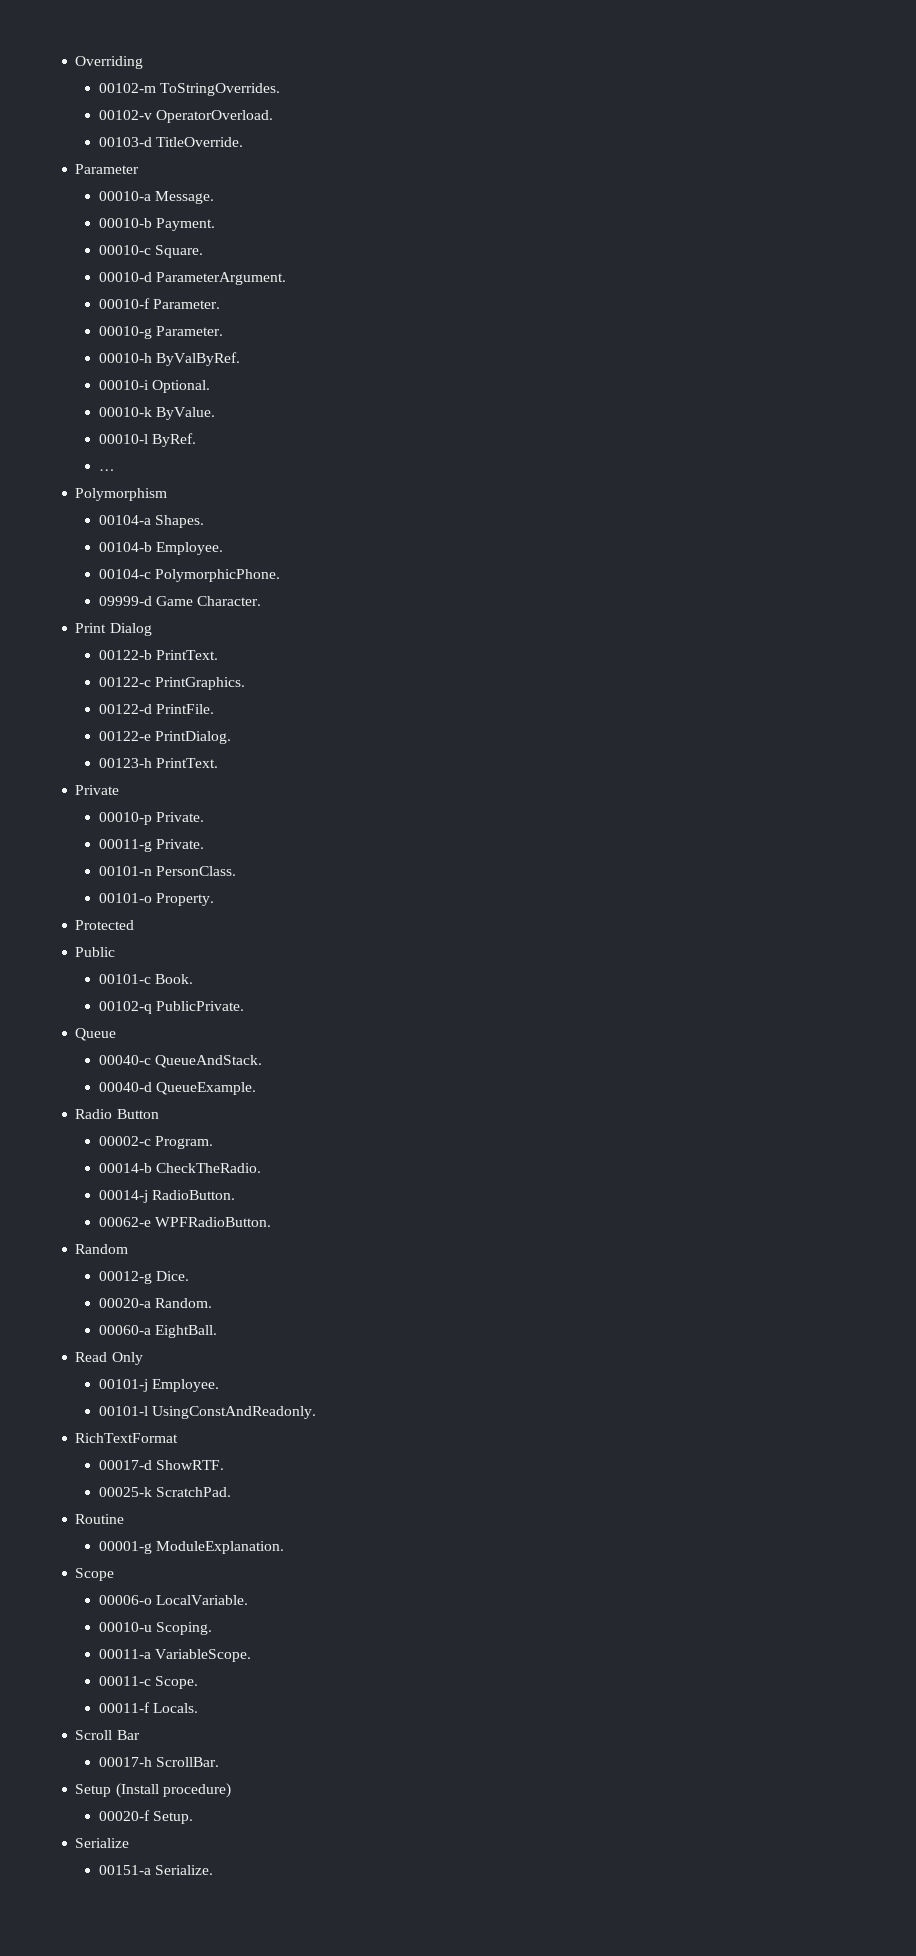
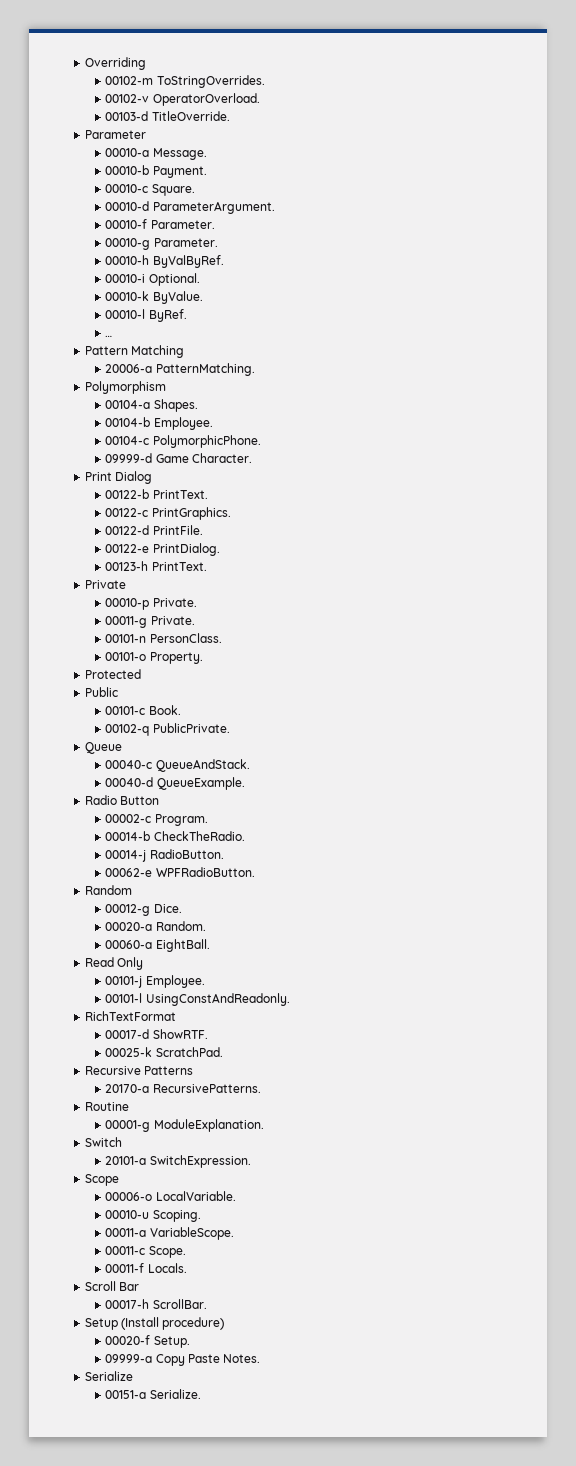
+ Pattern Matching
+ 20006-a PatternMatching.
+ Recursive Patterns
+ 20170-a RecursivePatterns.
+ Switch
+ 20101-a SwitchExpression.
+ 09999-a Copy Paste Notes.

